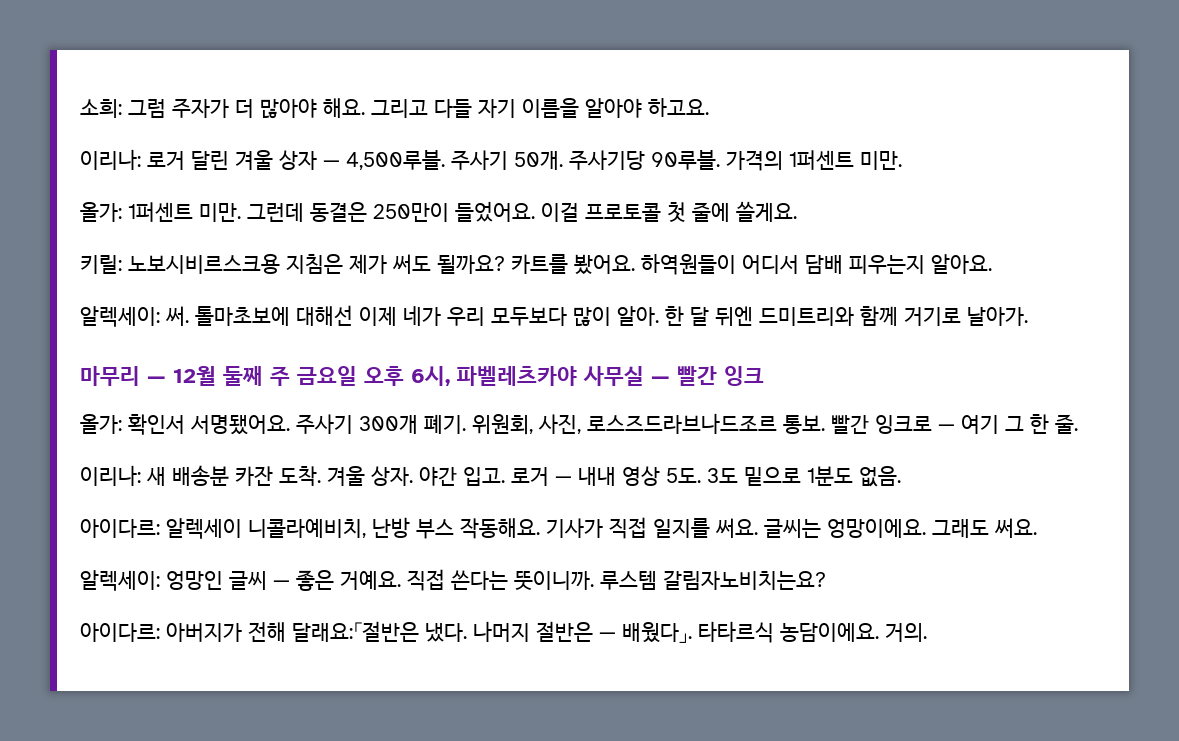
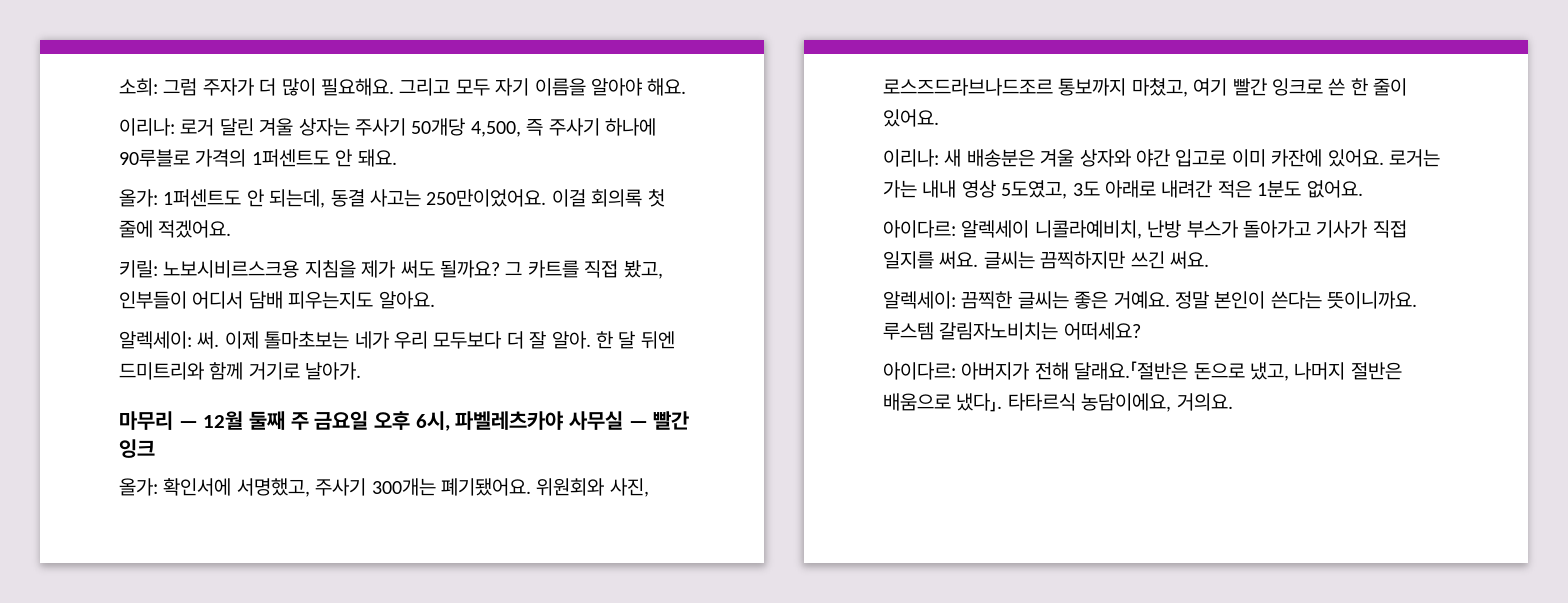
- 소희: 그럼 주자가 더 많아야 해요. 그리고 다들 자기 이름을 알아야 하고요.
+ 소희: 그럼 주자가 더 많이 필요해요. 그리고 모두 자기 이름을 알아야 해요.
- 이리나: 로거 달린 겨울 상자 — 4,500루블. 주사기 50개. 주사기당 90루블. 가격의 1퍼센트 미만.
- 올가: 1퍼센트 미만. 그런데 동결은 250만이 들었어요. 이걸 프로토콜 첫 줄에 쓸게요.
+ 이리나: 로거 달린 겨울 상자는 주사기 50개당 4,500, 즉 주사기 하나에 90루블로 가격의 1퍼센트도 안 돼요.
+ 올가: 1퍼센트도 안 되는데, 동결 사고는 250만이었어요. 이걸 회의록 첫 줄에 적겠어요.
- 키릴: 노보시비르스크용 지침은 제가 써도 될까요?
+ 키릴: 노보시비르스크용 지침을 제가 써도 될까요?
- 카트를 봤어요. 하역원들이 어디서 담배 피우는지 알아요.
+ 그 카트를 직접 봤고, 인부들이 어디서 담배 피우는지도 알아요.
- 톨마초보에 대해선 이제 네가 우리 모두보다 많이 알아.
+ 이제 톨마초보는 네가 우리 모두보다 더 잘 알아.
- 올가: 확인서 서명됐어요. 주사기 300개 폐기. 위원회, 사진, 로스즈드라브나드조르 통보. 빨간 잉크로 — 여기 그 한 줄.
- 이리나: 새 배송분 카잔 도착. 겨울 상자. 야간 입고. 로거 — 내내 영상 5도. 3도 밑으로 1분도 없음.
+ 올가: 확인서에 서명했고, 주사기 300개는 폐기됐어요. 위원회와 사진, 로스즈드라브나드조르 통보까지 마쳤고, 여기 빨간 잉크로 쓴 한 줄이 있어요.
+ 이리나: 새 배송분은 겨울 상자와 야간 입고로 이미 카잔에 있어요. 로거는 가는 내내 영상 5도였고, 3도 아래로 내려간 적은 1분도 없어요.
- 아이다르: 알렉세이 니콜라예비치, 난방 부스 작동해요. 기사가 직접 일지를 써요.
+ 아이다르: 알렉세이 니콜라예비치, 난방 부스가 돌아가고 기사가 직접 일지를 써요.
- 글씨는 엉망이에요. 그래도 써요.
+ 글씨는 끔찍하지만 쓰긴 써요.
- 알렉세이: 엉망인 글씨 — 좋은 거예요. 직접 쓴다는 뜻이니까. 루스템 갈림자노비치는요?
- 아이다르: 아버지가 전해 달래요:「절반은 냈다. 나머지 절반은 — 배웠다」.
+ 알렉세이: 끔찍한 글씨는 좋은 거예요. 정말 본인이 쓴다는 뜻이니까요. 루스템 갈림자노비치는 어떠세요?
+ 아이다르: 아버지가 전해 달래요.「절반은 돈으로 냈고, 나머지 절반은 배움으로 냈다」.
- 타타르식 농담이에요. 거의.
+ 타타르식 농담이에요, 거의요.

